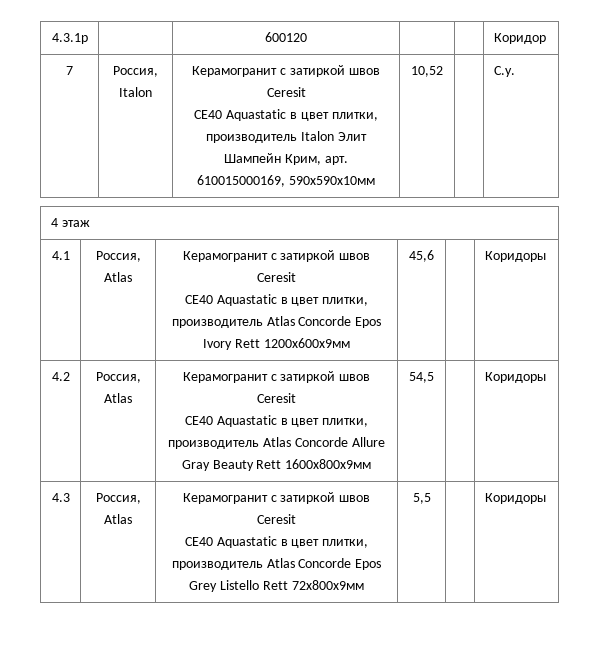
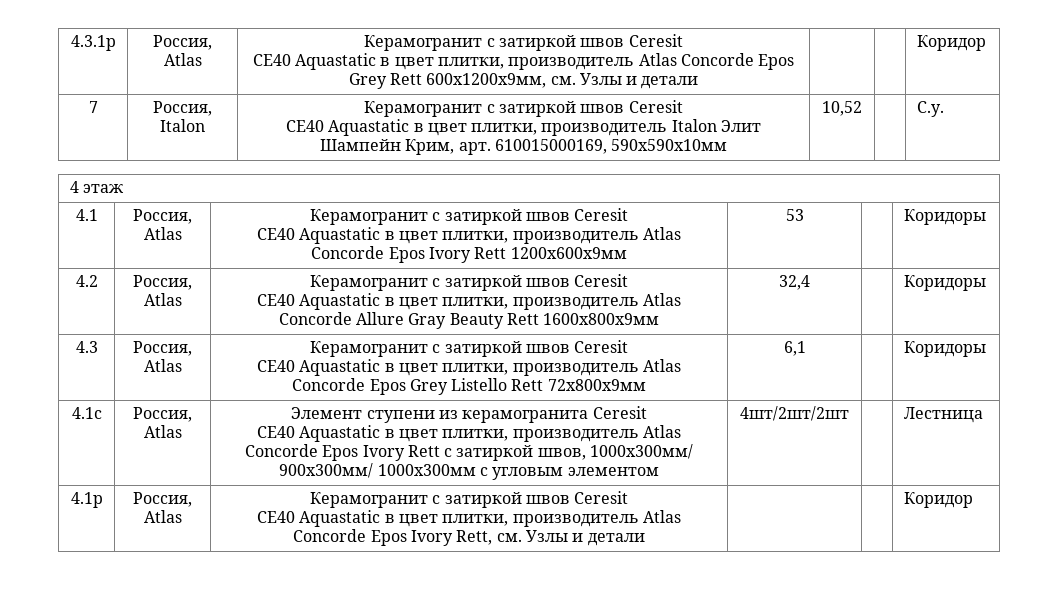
- 4.3.1р | | 600120 | | | Коридор
+ 4.3.1р | Россия, Atlas | Керамогранит с затиркой швов Ceresit
+ CE40 Aquastatic в цвет плитки, производитель Atlas Concorde Epos Grey Rett 600x1200x9мм, см. Узлы и детали | | | Коридор
  4.1 | Россия, Atlas | Керамогранит с затиркой швов Ceresit
- CE40 Aquastatic в цвет плитки, производитель Atlas Concorde Epos Ivory Rett 1200x600х9мм | 45,6 | | Коридоры
+ CE40 Aquastatic в цвет плитки, производитель Atlas Concorde Epos Ivory Rett 1200x600х9мм | 53 | | Коридоры
  4.2 | Россия, Atlas | Керамогранит с затиркой швов Ceresit
- CE40 Aquastatic в цвет плитки, производитель Atlas Concorde Allure Gray Beauty Rett 1600x800х9мм | 54,5 | | Коридоры
+ CE40 Aquastatic в цвет плитки, производитель Atlas Concorde Allure Gray Beauty Rett 1600x800х9мм | 32,4 | | Коридоры
  4.3 | Россия, Atlas | Керамогранит с затиркой швов Ceresit
- CE40 Aquastatic в цвет плитки, производитель Atlas Concorde Epos Grey Listello Rett 72x800x9мм | 5,5 | | Коридоры
+ CE40 Aquastatic в цвет плитки, производитель Atlas Concorde Epos Grey Listello Rett 72x800x9мм | 6,1 | | Коридоры
+ 4.1с | Россия, Atlas | Элемент ступени из керамогранита Ceresit
+ CE40 Aquastatic в цвет плитки, производитель Atlas Concorde Epos Ivory Rett с затиркой швов, 1000х300мм/ 900х300мм/ 1000х300мм с угловым элементом | 4шт/2шт/2шт | | Лестница
+ 4.1р | Россия, Atlas | Керамогранит с затиркой швов Ceresit
+ CE40 Aquastatic в цвет плитки, производитель Atlas Concorde Epos Ivory Rett, см. Узлы и детали | | | Коридор

